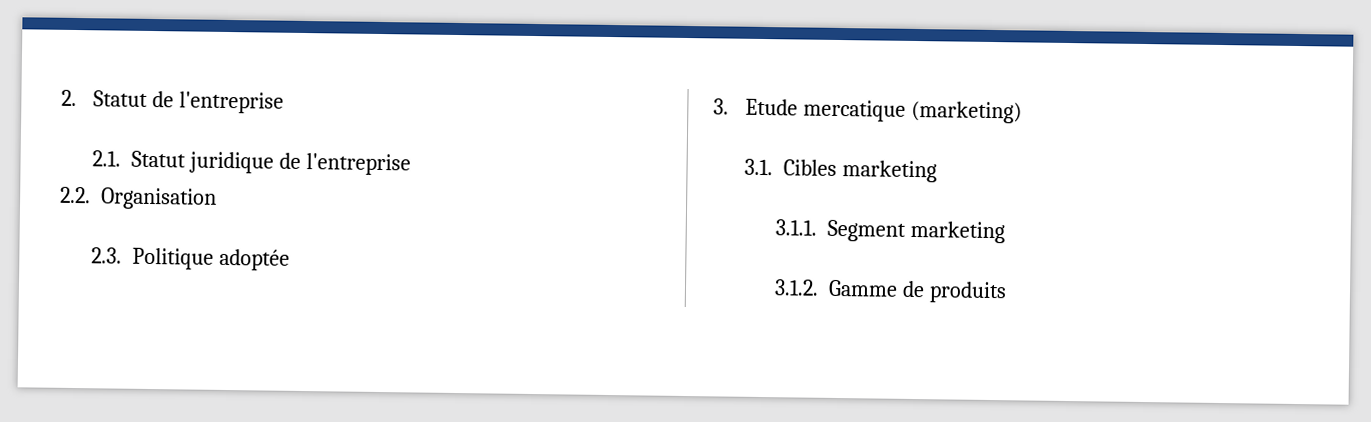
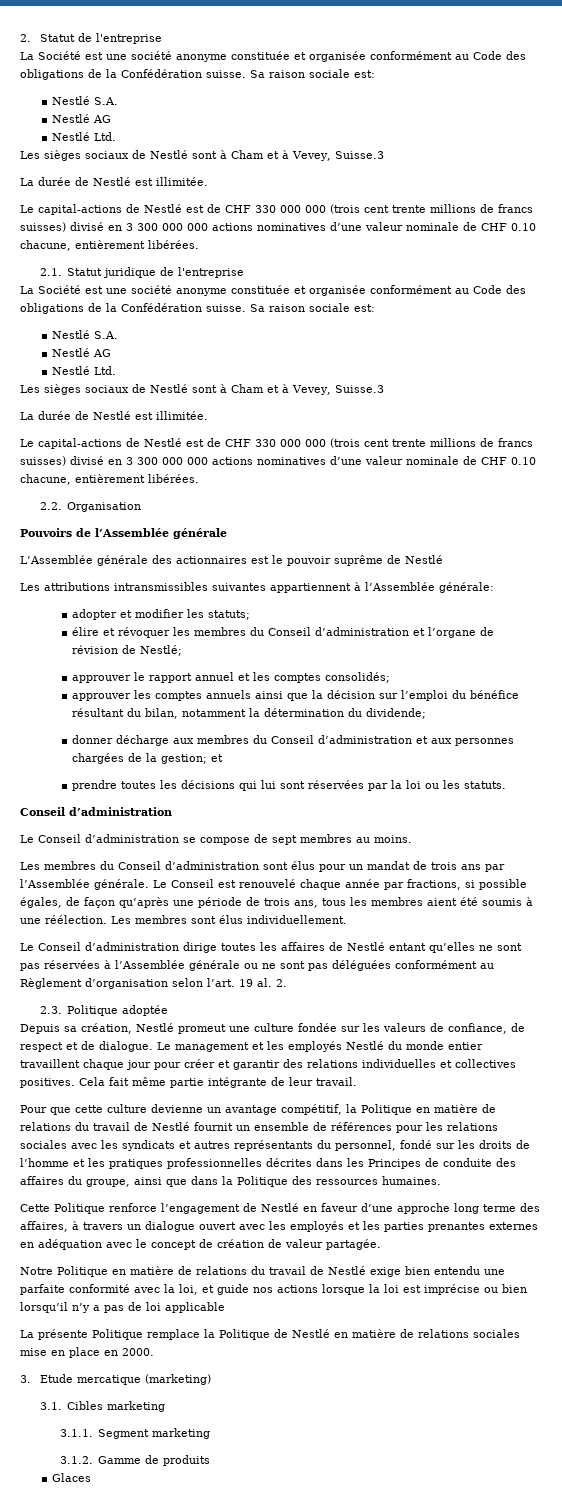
  2. Statut de l'entreprise
+ La Société est une société anonyme constituée et organisée conformément au Code des obligations de la Confédération suisse. Sa raison sociale est:
+ Nestlé S.A.
+ Nestlé AG
+ Nestlé Ltd.
+ Les sièges sociaux de Nestlé sont à Cham et à Vevey, Suisse.3
+ La durée de Nestlé est illimitée.
+ Le capital-actions de Nestlé est de CHF 330 000 000 (trois cent trente millions de francs suisses) divisé en 3 300 000 000 actions nominatives d’une valeur nominale de CHF 0.10 chacune, entièrement libérées.
  2.1. Statut juridique de l'entreprise
+ La Société est une société anonyme constituée et organisée conformément au Code des obligations de la Confédération suisse. Sa raison sociale est:
+ Nestlé S.A.
+ Nestlé AG
+ Nestlé Ltd.
+ Les sièges sociaux de Nestlé sont à Cham et à Vevey, Suisse.3
+ La durée de Nestlé est illimitée.
+ Le capital-actions de Nestlé est de CHF 330 000 000 (trois cent trente millions de francs suisses) divisé en 3 300 000 000 actions nominatives d’une valeur nominale de CHF 0.10 chacune, entièrement libérées.
  2.2. Organisation
+ Pouvoirs de l’Assemblée générale
+ L’Assemblée générale des actionnaires est le pouvoir suprême de Nestlé
+ Les attributions intransmissibles suivantes appartiennent à l’Assemblée générale:
+ adopter et modifier les statuts;
+ élire et révoquer les membres du Conseil d’administration et l’organe de révision de Nestlé;
+ approuver le rapport annuel et les comptes consolidés;
+ approuver les comptes annuels ainsi que la décision sur l’emploi du bénéfice résultant du bilan, notamment la détermination du dividende;
+ donner décharge aux membres du Conseil d’administration et aux personnes chargées de la gestion; et
+ prendre toutes les décisions qui lui sont réservées par la loi ou les statuts.
+ Conseil d’administration
+ Le Conseil d’administration se compose de sept membres au moins.
+ Les membres du Conseil d’administration sont élus pour un mandat de trois ans par l’Assemblée générale. Le Conseil est renouvelé chaque année par fractions, si possible égales, de façon qu’après une période de trois ans, tous les membres aient été soumis à une réélection. Les membres sont élus individuellement.
+ Le Conseil d’administration dirige toutes les affaires de Nestlé entant qu’elles ne sont pas réservées à l’Assemblée générale ou ne sont pas déléguées conformément au Règlement d’organisation selon l’art. 19 al. 2.
  2.3. Politique adoptée
+ Depuis sa création, Nestlé promeut une culture fondée sur les valeurs de confiance, de respect et de dialogue. Le management et les employés Nestlé du monde entier travaillent chaque jour pour créer et garantir des relations individuelles et collectives positives. Cela fait même partie intégrante de leur travail.
+ Pour que cette culture devienne un avantage compétitif, la Politique en matière de relations du travail de Nestlé fournit un ensemble de références pour les relations sociales avec les syndicats et autres représentants du personnel, fondé sur les droits de l’homme et les pratiques professionnelles décrites dans les Principes de conduite des affaires du groupe, ainsi que dans la Politique des ressources humaines.
+ Cette Politique renforce l’engagement de Nestlé en faveur d’une approche long terme des affaires, à travers un dialogue ouvert avec les employés et les parties prenantes externes en adéquation avec le concept de création de valeur partagée.
+ Notre Politique en matière de relations du travail de Nestlé exige bien entendu une parfaite conformité avec la loi, et guide nos actions lorsque la loi est imprécise ou bien lorsqu’il n’y a pas de loi applicable
+ La présente Politique remplace la Politique de Nestlé en matière de relations sociales mise en place en 2000.
+ Glaces

